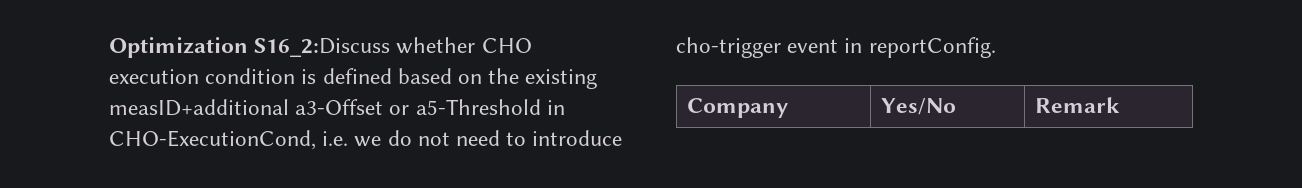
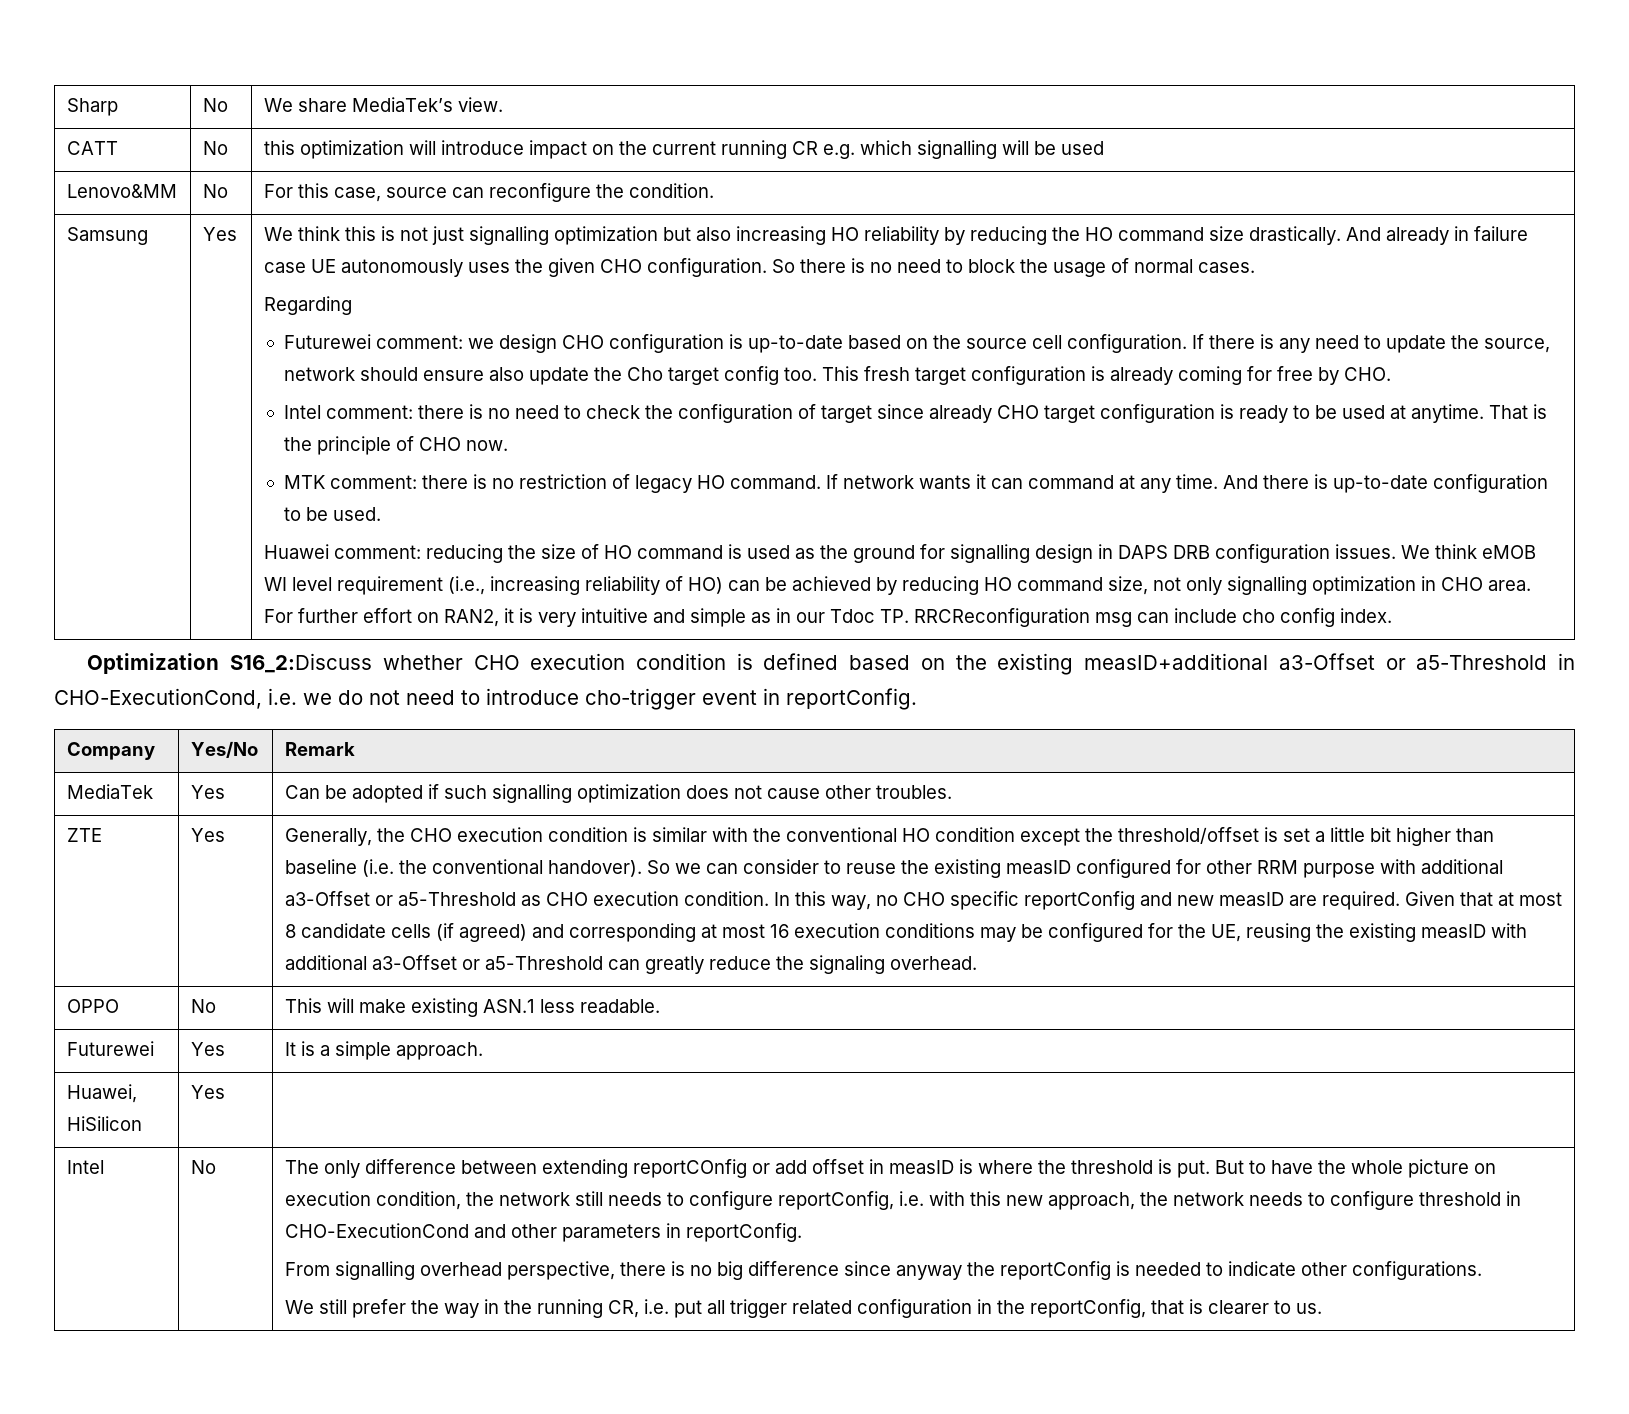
+ Sharp | No | We share MediaTek’s view.
+ CATT | No | this optimization will introduce impact on the current running CR e.g. which signalling will be used
+ Lenovo&MM | No | For this case, source can reconfigure the condition.
+ Samsung | Yes | We think this is not just signalling optimization but also increasing HO reliability by reducing the HO command size drastically. And already in failure case UE autonomously uses the given CHO configuration. So there is no need to block the usage of normal cases.
+ Regarding
+ Futurewei comment: we design CHO configuration is up-to-date based on the source cell configuration. If there is any need to update the source, network should ensure also update the Cho target config too. This fresh target configuration is already coming for free by CHO.
+ Intel comment: there is no need to check the configuration of target since already CHO target configuration is ready to be used at anytime. That is the principle of CHO now.
+ MTK comment: there is no restriction of legacy HO command. If network wants it can command at any time. And there is up-to-date configuration to be used.
+ Huawei comment: reducing the size of HO command is used as the ground for signalling design in DAPS DRB configuration issues. We think eMOB WI level requirement (i.e., increasing reliability of HO) can be achieved by reducing HO command size, not only signalling optimization in CHO area. For further effort on RAN2, it is very intuitive and simple as in our Tdoc TP. RRCReconfiguration msg can include cho config index.
+ MediaTek | Yes | Can be adopted if such signalling optimization does not cause other troubles.
+ ZTE | Yes | Generally, the CHO execution condition is similar with the conventional HO condition except the threshold/offset is set a little bit higher than baseline (i.e. the conventional handover). So we can consider to reuse the existing measID configured for other RRM purpose with additional a3-Offset or a5-Threshold as CHO execution condition. In this way, no CHO specific reportConfig and new measID are required. Given that at most 8 candidate cells (if agreed) and corresponding at most 16 execution conditions may be configured for the UE, reusing the existing measID with additional a3-Offset or a5-Threshold can greatly reduce the signaling overhead.
+ OPPO | No | This will make existing ASN.1 less readable.
+ Futurewei | Yes | It is a simple approach.
+ Huawei, HiSilicon | Yes |
+ Intel | No | The only difference between extending reportCOnfig or add offset in measID is where the threshold is put. But to have the whole picture on execution condition, the network still needs to configure reportConfig, i.e. with this new approach, the network needs to configure threshold in CHO-ExecutionCond and other parameters in reportConfig.
+ From signalling overhead perspective, there is no big difference since anyway the reportConfig is needed to indicate other configurations.
+ We still prefer the way in the running CR, i.e. put all trigger related configuration in the reportConfig, that is clearer to us.

